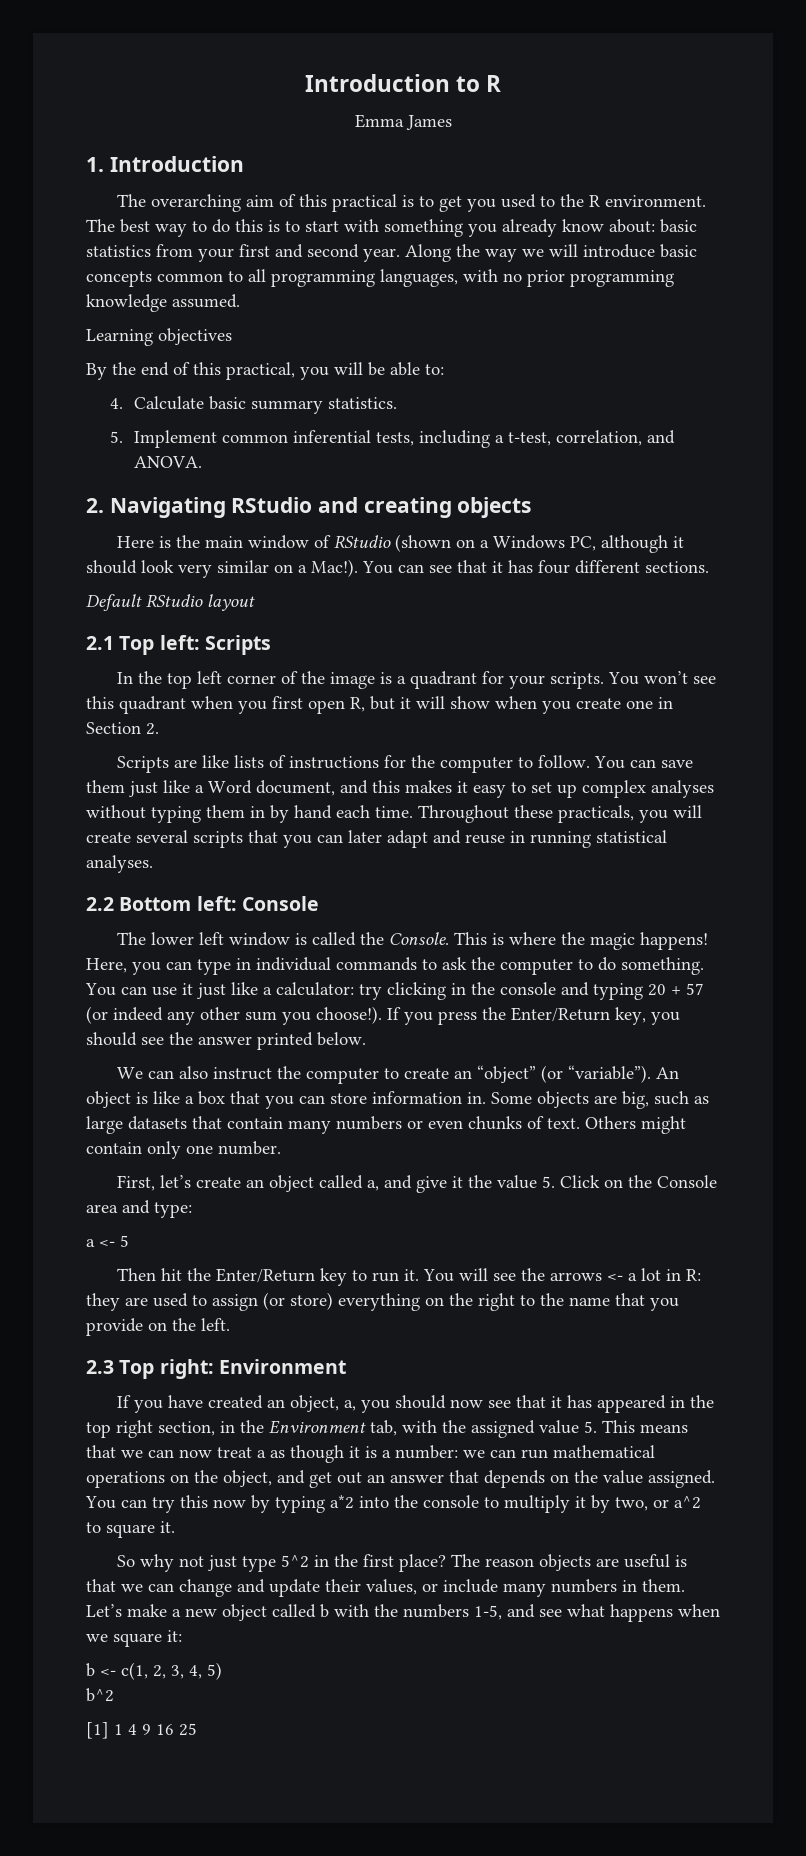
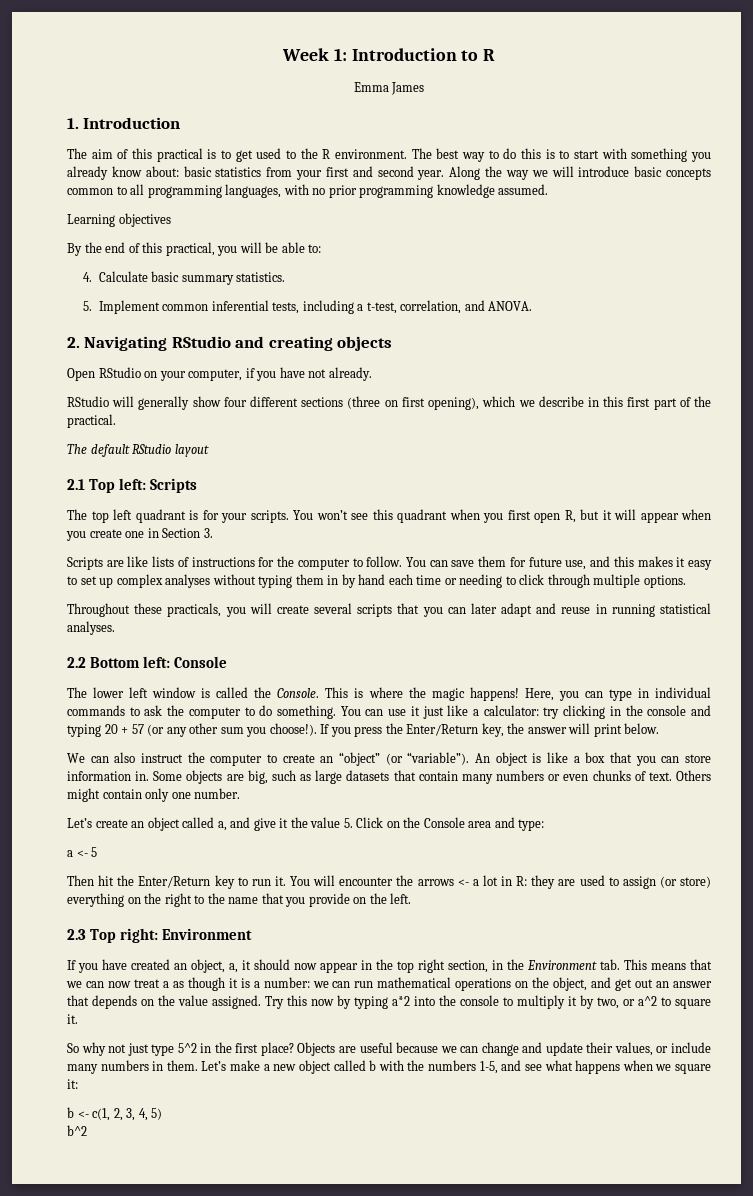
- Introduction to R
+ Week 1: Introduction to R
- The overarching aim of this practical is to get you used to the R environment.
+ The aim of this practical is to get used to the R environment.
- Here is the main window of RStudio (shown on a Windows PC, although it should look very similar on a Mac!). You can see that it has four different sections.
- Default RStudio layout
+ Open RStudio on your computer, if you have not already.
+ RStudio will generally show four different sections (three on first opening), which we describe in this first part of the practical.
+ The default RStudio layout
- In the top left corner of the image is a quadrant for your scripts.
+ The top left quadrant is for your scripts.
- You won’t see this quadrant when you first open R, but it will show when you create one in Section 2.
+ You won’t see this quadrant when you first open R, but it will appear when you create one in Section 3.
- You can save them just like a Word document, and this makes it easy to set up complex analyses without typing them in by hand each time. Throughout these practicals, you will create several scripts that you can later adapt and reuse in running statistical analyses.
+ You can save them for future use, and this makes it easy to set up complex analyses without typing them in by hand each time or needing to click through multiple options.
+ Throughout these practicals, you will create several scripts that you can later adapt and reuse in running statistical analyses.
- You can use it just like a calculator: try clicking in the console and typing 20 + 57 (or indeed any other sum you choose!).
+ You can use it just like a calculator: try clicking in the console and typing 20 + 57 (or any other sum you choose!).
- If you press the Enter/Return key, you should see the answer printed below.
+ If you press the Enter/Return key, the answer will print below.
- First, let’s create an object called a, and give it the value 5. Click on the Console area and type:
+ Let’s create an object called a, and give it the value 5. Click on the Console area and type:
- You will see the arrows <- a lot in R: they are used to assign (or store) everything on the right to the name that you provide on the left.
+ You will encounter the arrows <- a lot in R: they are used to assign (or store) everything on the right to the name that you provide on the left.
- If you have created an object, a, you should now see that it has appeared in the top right section, in the Environment tab, with the assigned value 5. This means that we can now treat a as though it is a number: we can run mathematical operations on the object, and get out an answer that depends on the value assigned.
+ If you have created an object, a, it should now appear in the top right section, in the Environment tab. This means that we can now treat a as though it is a number: we can run mathematical operations on the object, and get out an answer that depends on the value assigned.
- You can try this now by typing a*2 into the console to multiply it by two, or a^2 to square it.
+ Try this now by typing a*2 into the console to multiply it by two, or a^2 to square it.
- The reason objects are useful is that we can change and update their values, or include many numbers in them.
+ Objects are useful because we can change and update their values, or include many numbers in them.
- [1] 1 4 9 16 25

